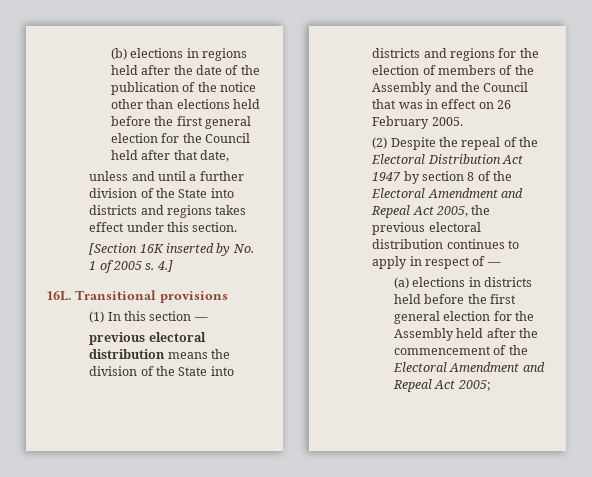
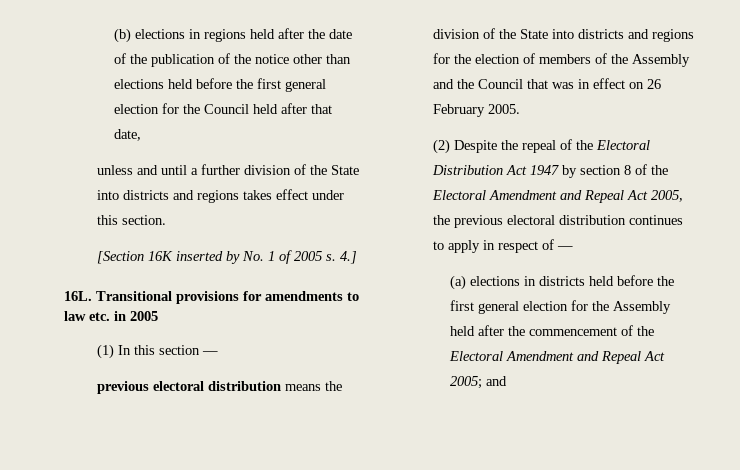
- Transitional provisions
+ Transitional provisions for amendments to law etc. in 2005
- (a) elections in districts held before the first general election for the Assembly held after the commencement of the Electoral Amendment and Repeal Act 2005;
+ (a) elections in districts held before the first general election for the Assembly held after the commencement of the Electoral Amendment and Repeal Act 2005; and

